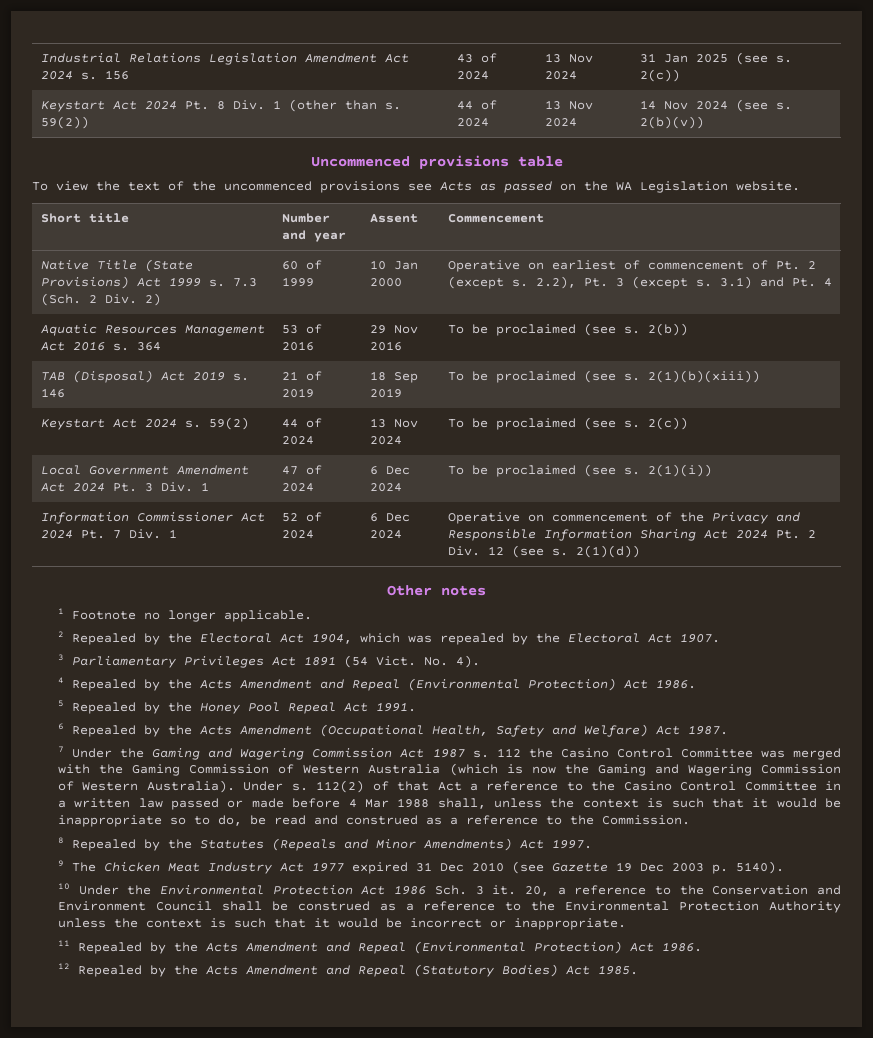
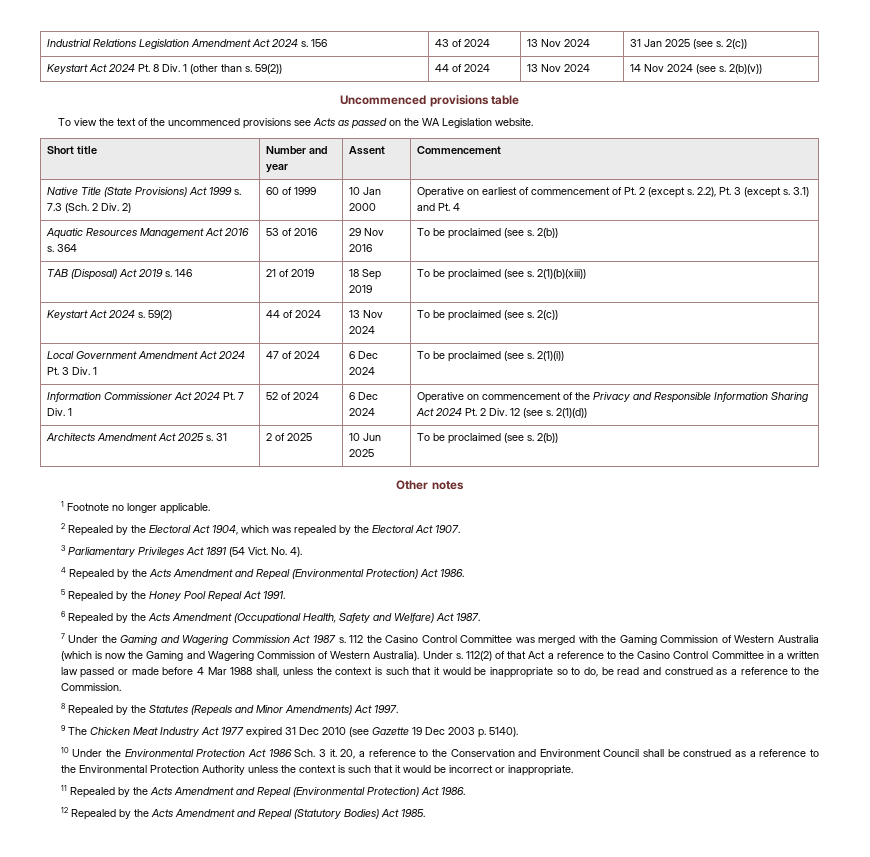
+ Architects Amendment Act 2025 s. 31 | 2 of 2025 | 10 Jun 2025 | To be proclaimed (see s. 2(b))

